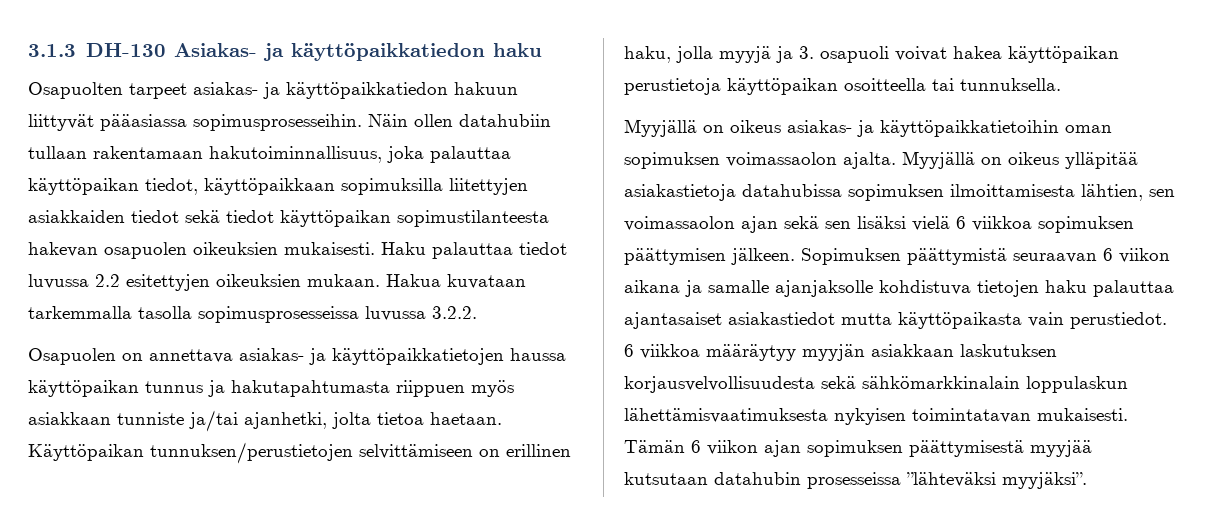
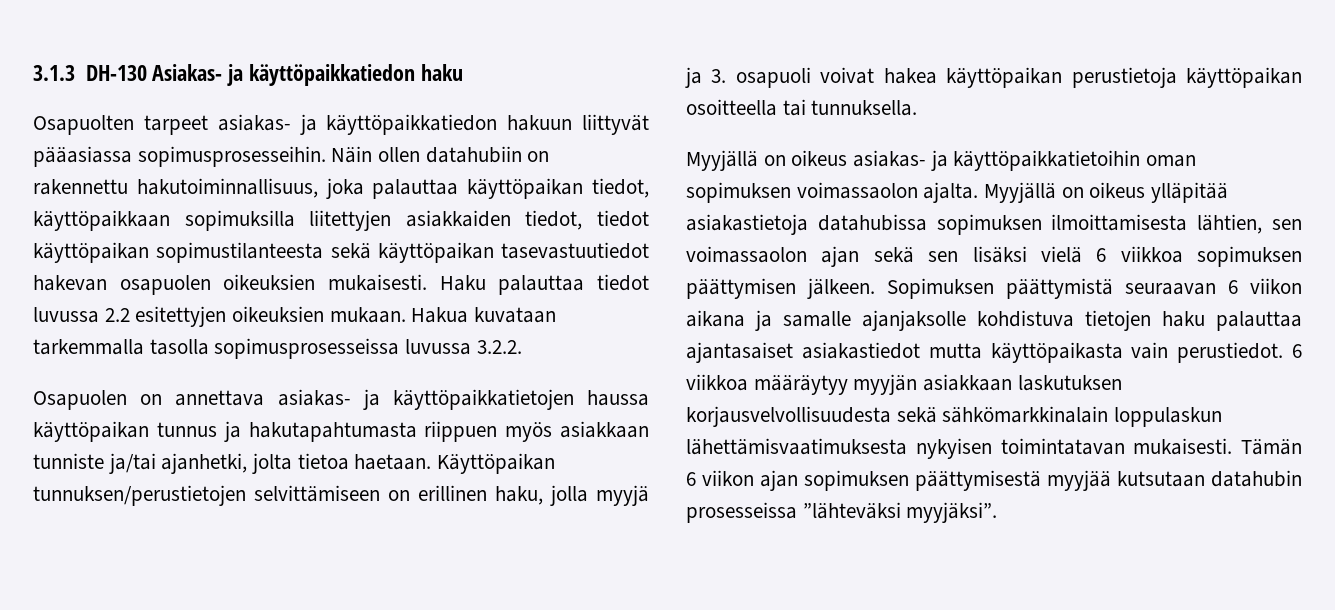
- Näin ollen datahubiin tullaan rakentamaan hakutoiminnallisuus, joka palauttaa käyttöpaikan tiedot, käyttöpaikkaan sopimuksilla liitettyjen asiakkaiden tiedot sekä tiedot käyttöpaikan sopimustilanteesta hakevan osapuolen oikeuksien mukaisesti.
+ Näin ollen datahubiin on rakennettu hakutoiminnallisuus, joka palauttaa käyttöpaikan tiedot, käyttöpaikkaan sopimuksilla liitettyjen asiakkaiden tiedot, tiedot käyttöpaikan sopimustilanteesta sekä käyttöpaikan tasevastuutiedot hakevan osapuolen oikeuksien mukaisesti.

